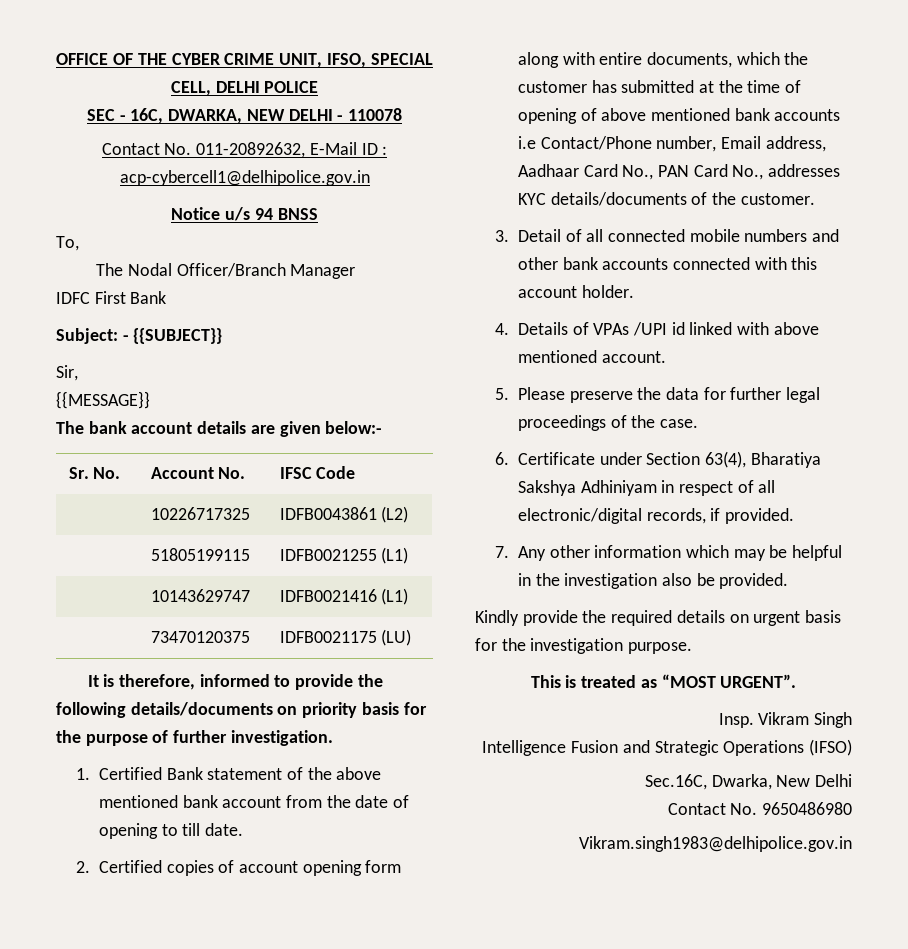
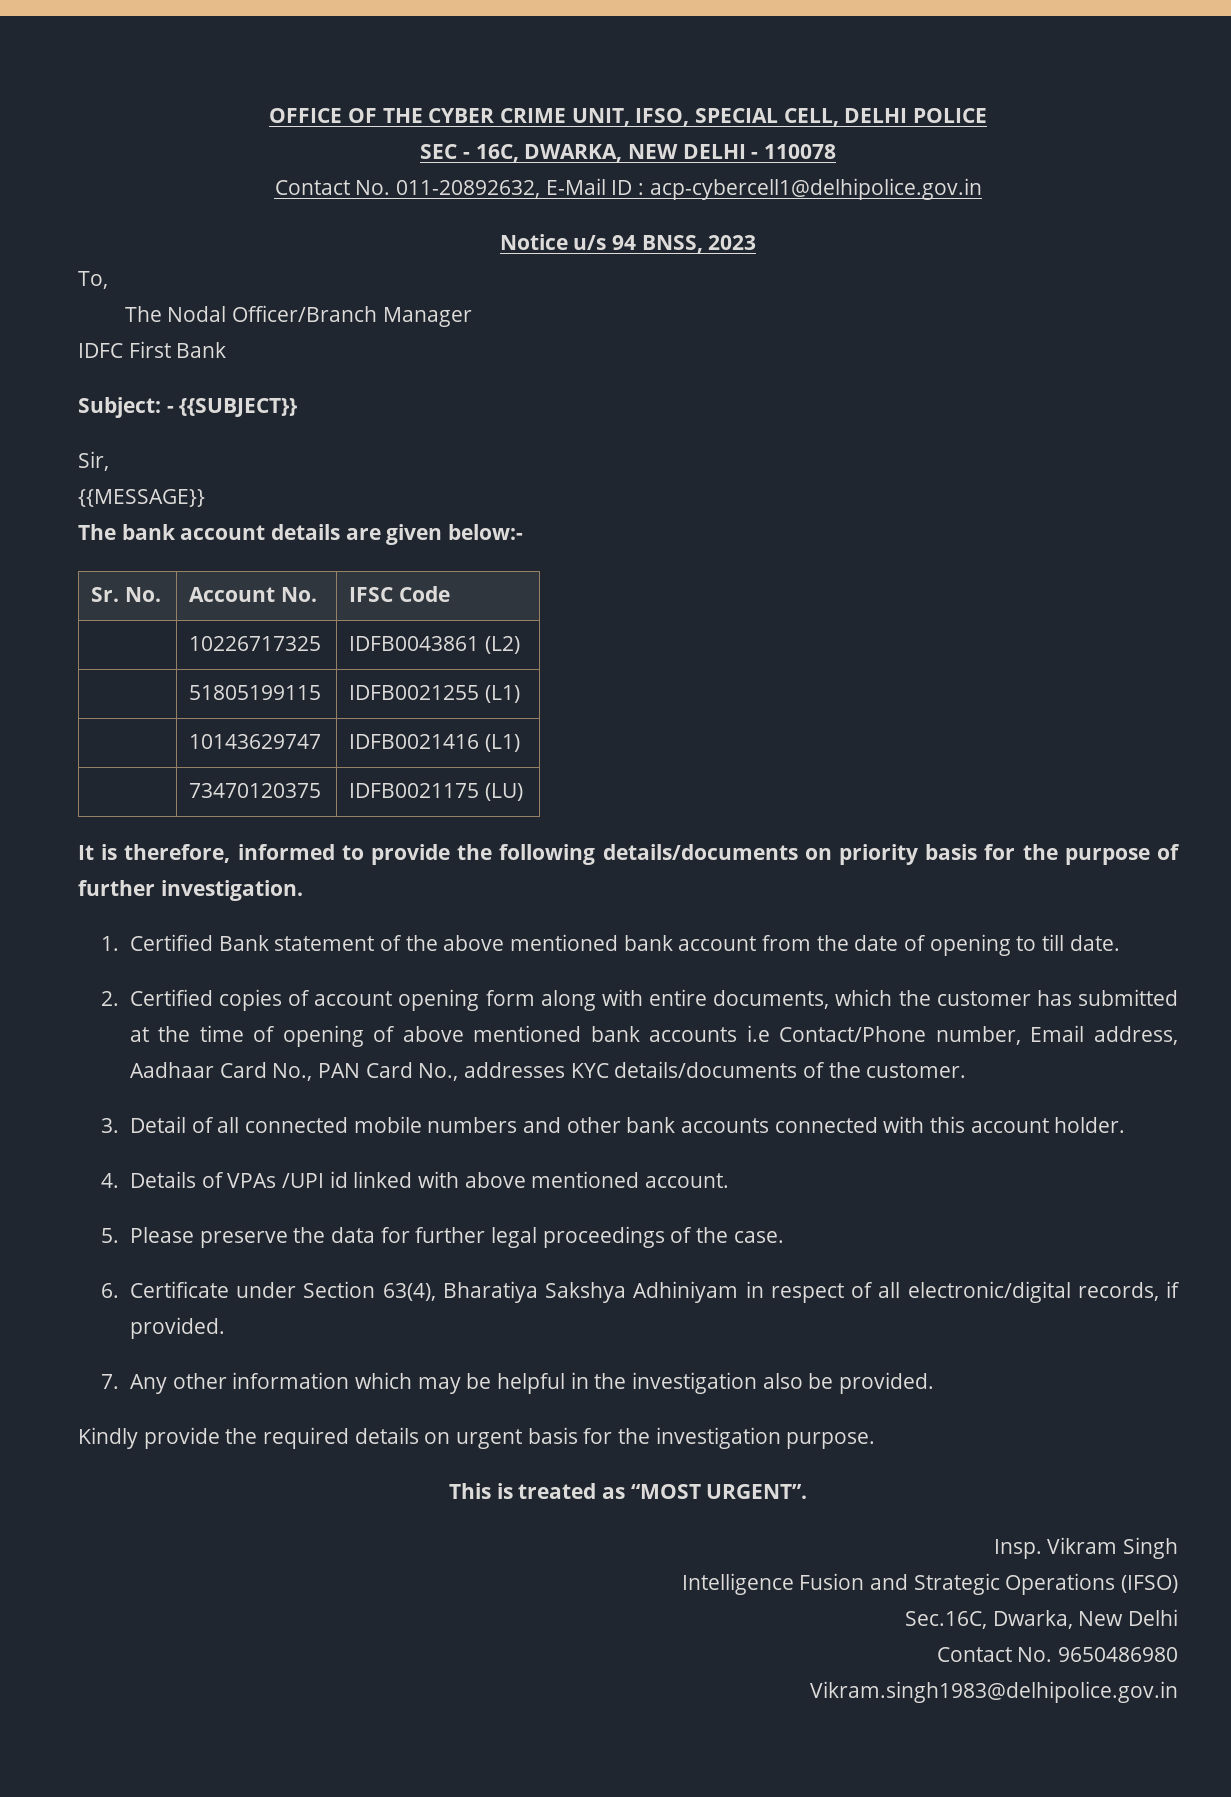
- Notice u/s 94 BNSS
+ Notice u/s 94 BNSS, 2023

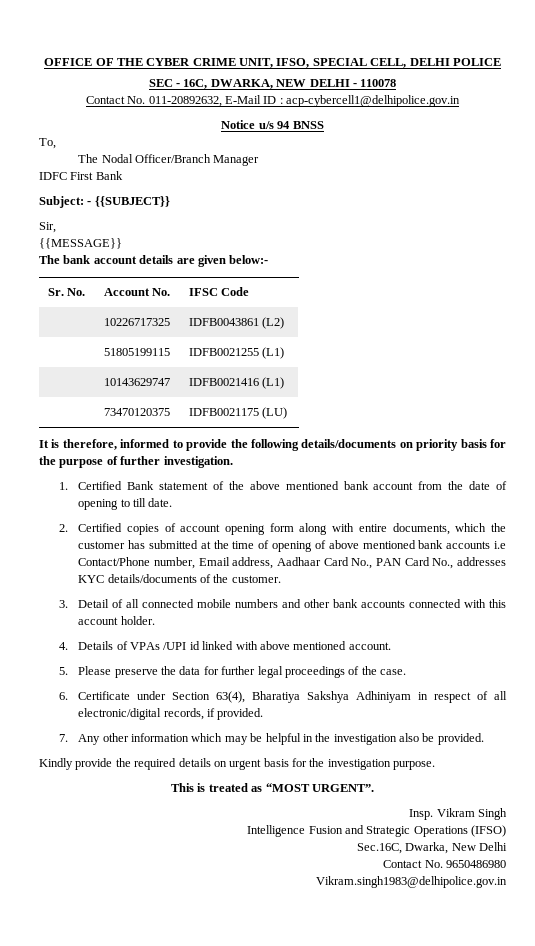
- Notice u/s 94 BNSS, 2023
+ Notice u/s 94 BNSS

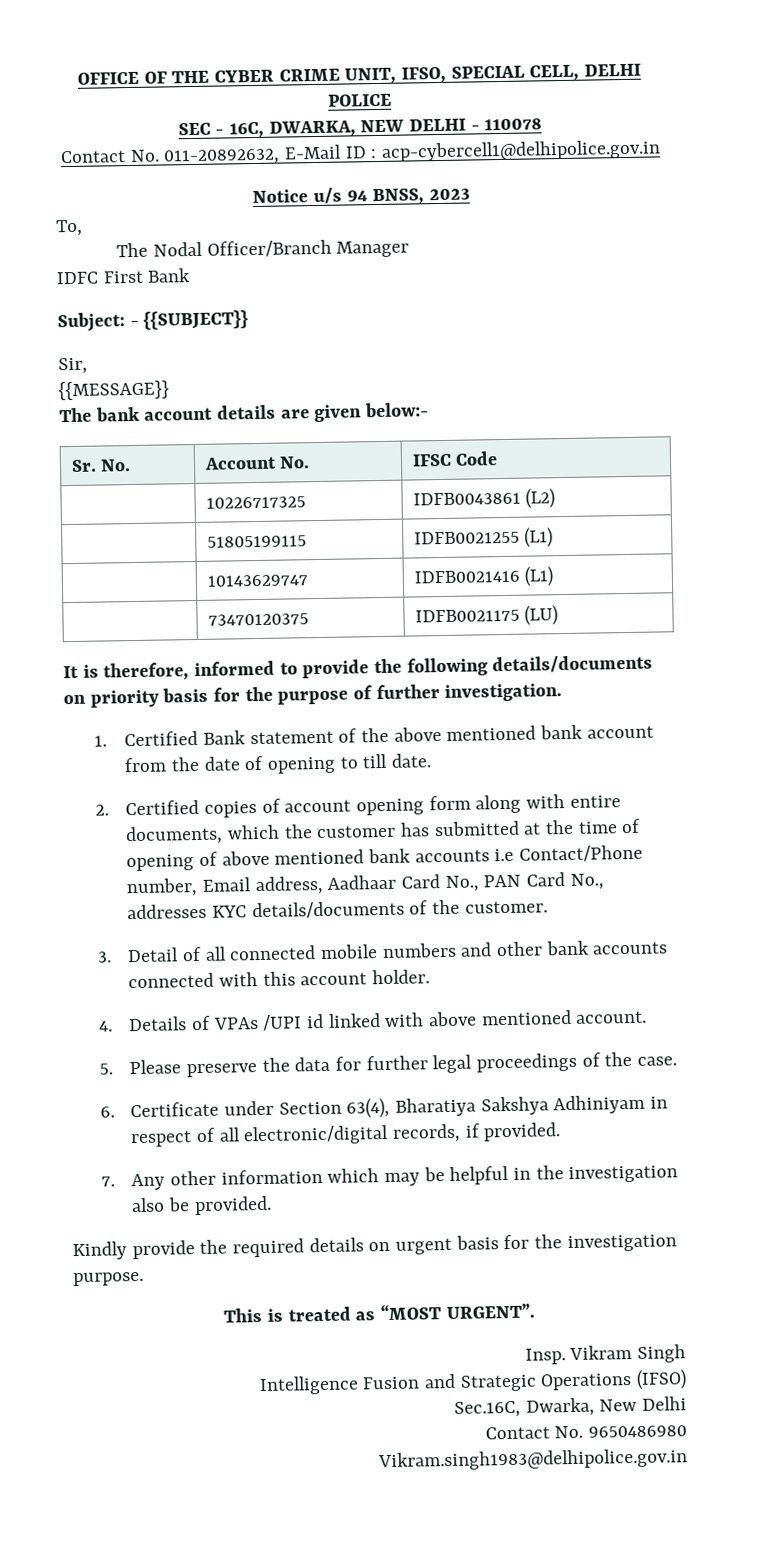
- Notice u/s 94 BNSS
+ Notice u/s 94 BNSS, 2023

